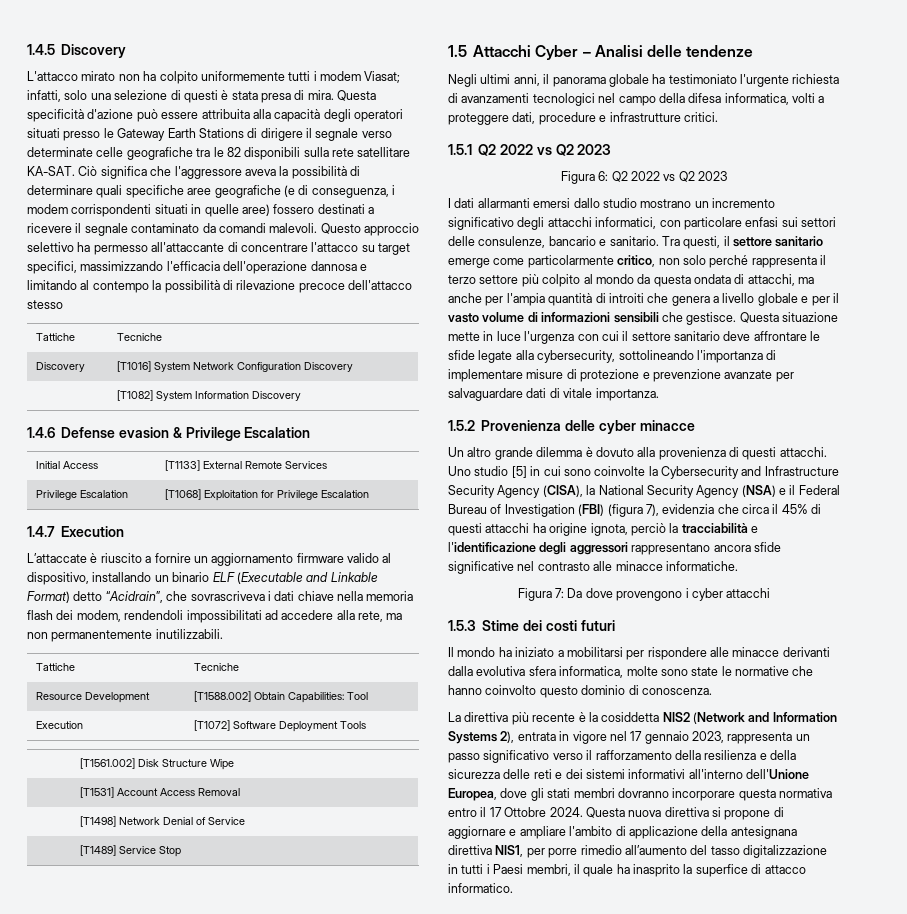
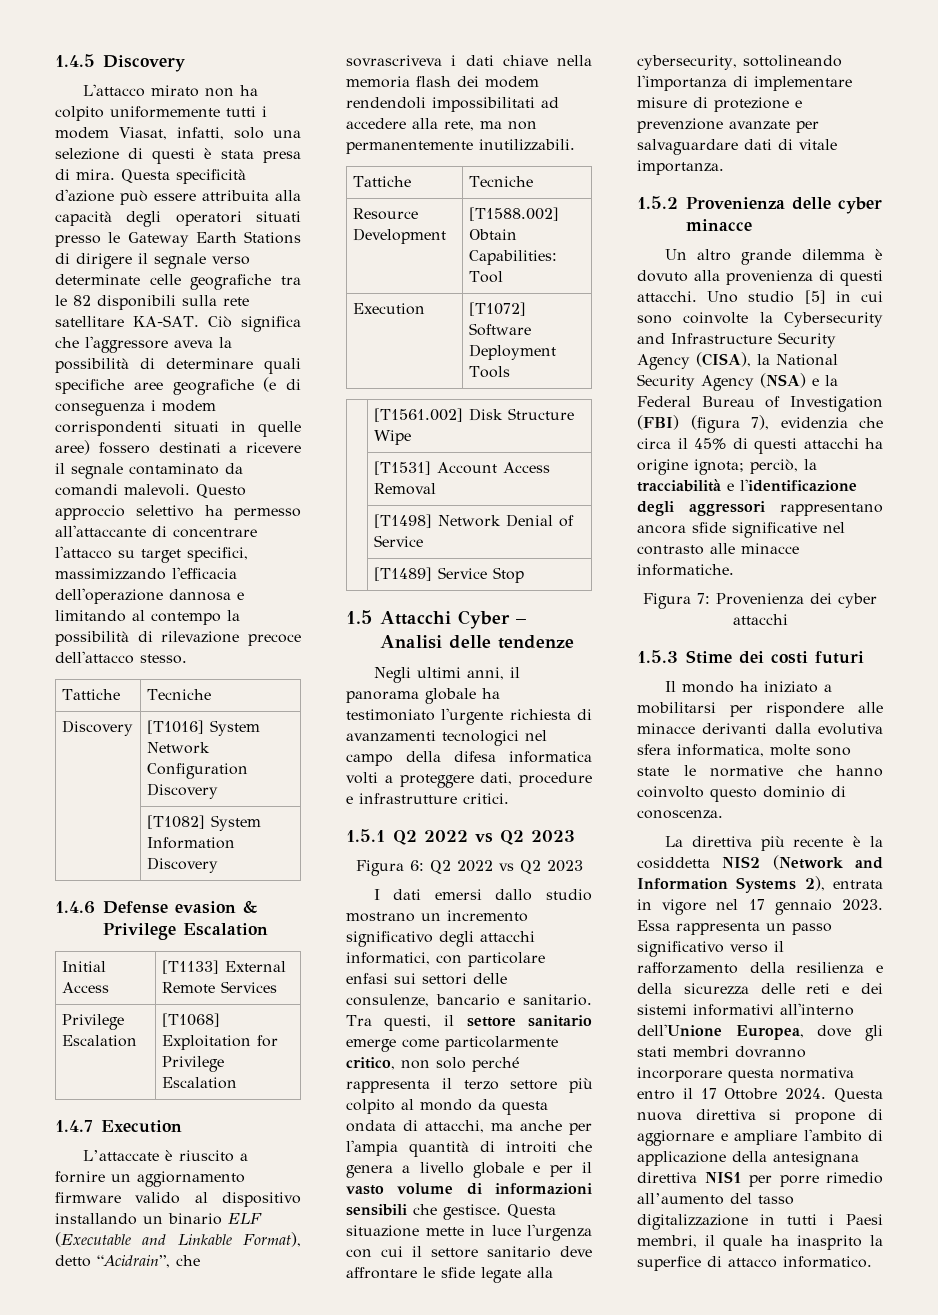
- L'attacco mirato non ha colpito uniformemente tutti i modem Viasat; infatti, solo una selezione di questi è stata presa di mira.
+ L'attacco mirato non ha colpito uniformemente tutti i modem Viasat, infatti, solo una selezione di questi è stata presa di mira.
- Ciò significa che l'aggressore aveva la possibilità di determinare quali specifiche aree geografiche (e di conseguenza, i modem corrispondenti situati in quelle aree) fossero destinati a ricevere il segnale contaminato da comandi malevoli.
+ Ciò significa che l'aggressore aveva la possibilità di determinare quali specifiche aree geografiche (e di conseguenza i modem corrispondenti situati in quelle aree) fossero destinati a ricevere il segnale contaminato da comandi malevoli.
- Questo approccio selettivo ha permesso all'attaccante di concentrare l'attacco su target specifici, massimizzando l'efficacia dell'operazione dannosa e limitando al contempo la possibilità di rilevazione precoce dell'attacco stesso
+ Questo approccio selettivo ha permesso all'attaccante di concentrare l'attacco su target specifici, massimizzando l'efficacia dell'operazione dannosa e limitando al contempo la possibilità di rilevazione precoce dell'attacco stesso.
- L’attaccate è riuscito a fornire un aggiornamento firmware valido al dispositivo, installando un binario ELF (Executable and Linkable Format) detto “Acidrain”, che sovrascriveva i dati chiave nella memoria flash dei modem, rendendoli impossibilitati ad accedere alla rete, ma non permanentemente inutilizzabili.
+ L’attaccate è riuscito a fornire un aggiornamento firmware valido al dispositivo installando un binario ELF (Executable and Linkable Format), detto “Acidrain”, che sovrascriveva i dati chiave nella memoria flash dei modem rendendoli impossibilitati ad accedere alla rete, ma non permanentemente inutilizzabili.
- Negli ultimi anni, il panorama globale ha testimoniato l'urgente richiesta di avanzamenti tecnologici nel campo della difesa informatica, volti a proteggere dati, procedure e infrastrutture critici.
+ Negli ultimi anni, il panorama globale ha testimoniato l'urgente richiesta di avanzamenti tecnologici nel campo della difesa informatica volti a proteggere dati, procedure e infrastrutture critici.
- I dati allarmanti emersi dallo studio mostrano un incremento significativo degli attacchi informatici, con particolare enfasi sui settori delle consulenze, bancario e sanitario.
+ I dati emersi dallo studio mostrano un incremento significativo degli attacchi informatici, con particolare enfasi sui settori delle consulenze, bancario e sanitario.
- Uno studio [5] in cui sono coinvolte la Cybersecurity and Infrastructure Security Agency (CISA), la National Security Agency (NSA) e il Federal Bureau of Investigation (FBI) (figura 7), evidenzia che circa il 45% di questi attacchi ha origine ignota, perciò la tracciabilità e l'identificazione degli aggressori rappresentano ancora sfide significative nel contrasto alle minacce informatiche.
+ Uno studio [5] in cui sono coinvolte la Cybersecurity and Infrastructure Security Agency (CISA), la National Security Agency (NSA) e la Federal Bureau of Investigation (FBI) (figura 7), evidenzia che circa il 45% di questi attacchi ha origine ignota; perciò, la tracciabilità e l'identificazione degli aggressori rappresentano ancora sfide significative nel contrasto alle minacce informatiche.
- Figura 7: Da dove provengono i cyber attacchi
+ Figura 7: Provenienza dei cyber attacchi
- La direttiva più recente è la cosiddetta NIS2 (Network and Information Systems 2), entrata in vigore nel 17 gennaio 2023, rappresenta un passo significativo verso il rafforzamento della resilienza e della sicurezza delle reti e dei sistemi informativi all'interno dell'Unione Europea, dove gli stati membri dovranno incorporare questa normativa entro il 17 Ottobre 2024.
+ La direttiva più recente è la cosiddetta NIS2 (Network and Information Systems 2), entrata in vigore nel 17 gennaio 2023. Essa rappresenta un passo significativo verso il rafforzamento della resilienza e della sicurezza delle reti e dei sistemi informativi all'interno dell'Unione Europea, dove gli stati membri dovranno incorporare questa normativa entro il 17 Ottobre 2024.
- Questa nuova direttiva si propone di aggiornare e ampliare l'ambito di applicazione della antesignana direttiva NIS1, per porre rimedio all’aumento del tasso digitalizzazione in tutti i Paesi membri, il quale ha inasprito la superfice di attacco informatico.
+ Questa nuova direttiva si propone di aggiornare e ampliare l'ambito di applicazione della antesignana direttiva NIS1 per porre rimedio all’aumento del tasso digitalizzazione in tutti i Paesi membri, il quale ha inasprito la superfice di attacco informatico.

